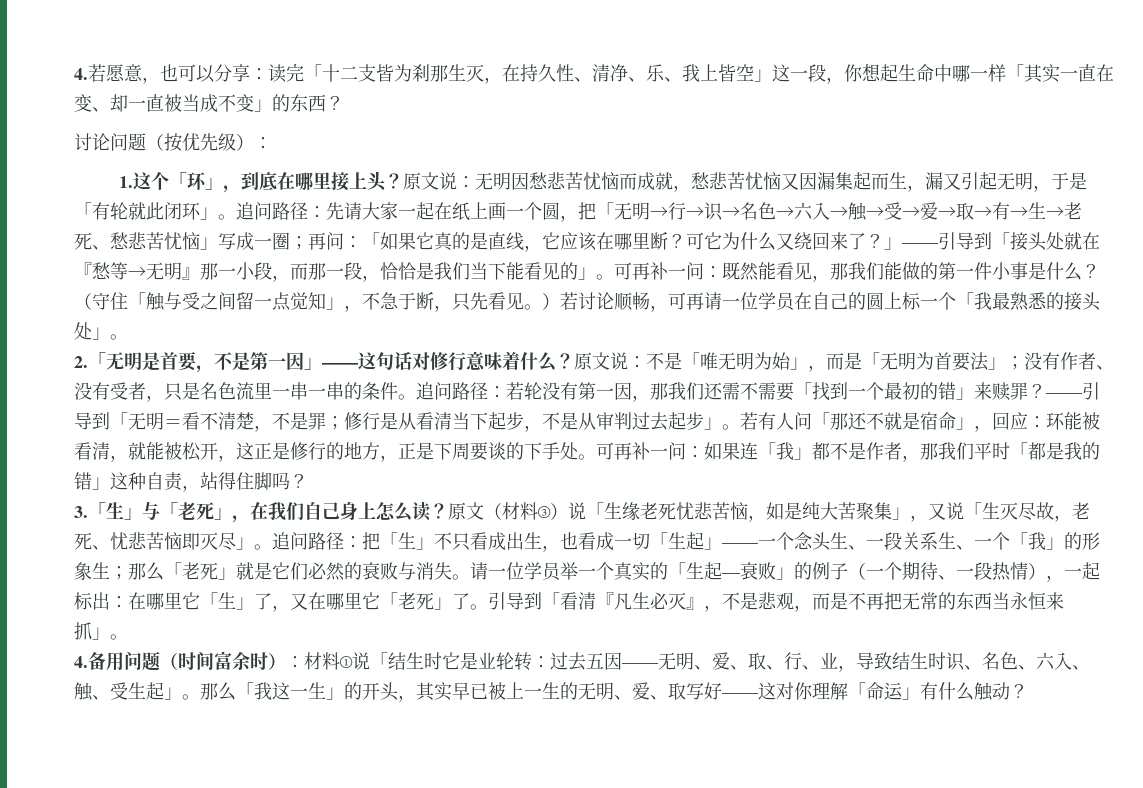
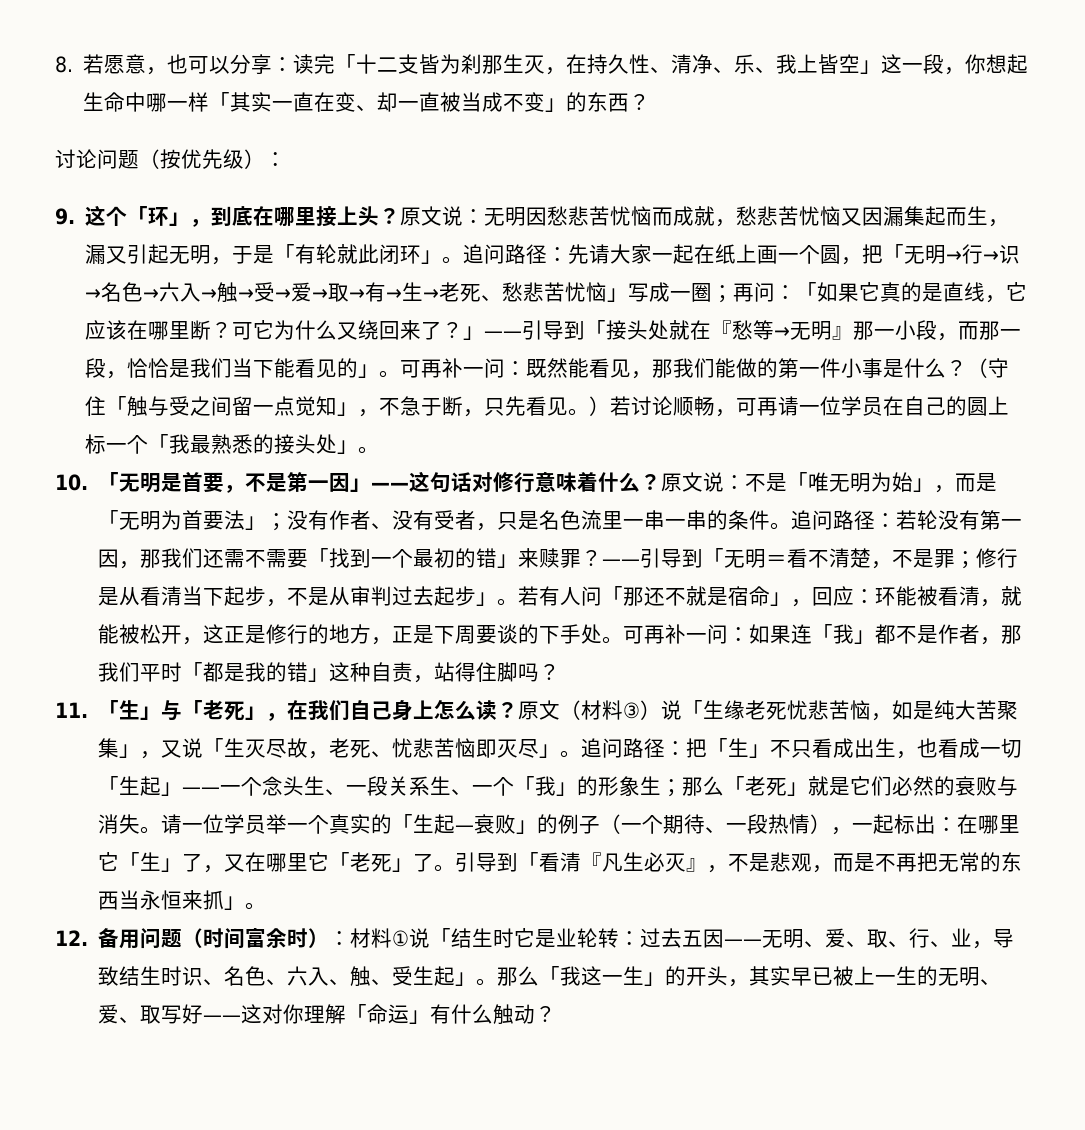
- 4.若愿意，也可以分享：读完「十二支皆为刹那生灭，在持久性、清净、乐、我上皆空」这一段，你想起生命中哪一样「其实一直在变、却一直被当成不变」的东西？
+ 8.若愿意，也可以分享：读完「十二支皆为刹那生灭，在持久性、清净、乐、我上皆空」这一段，你想起生命中哪一样「其实一直在变、却一直被当成不变」的东西？
- 1.这个「环」，到底在哪里接上头？
+ 9.这个「环」，到底在哪里接上头？
- 2.「无明是首要，不是第一因」——这句话对修行意味着什么？
+ 10.「无明是首要，不是第一因」——这句话对修行意味着什么？
- 3.「生」与「老死」，在我们自己身上怎么读？
+ 11.「生」与「老死」，在我们自己身上怎么读？
- 4.备用问题（时间富余时）：材料①说「结生时它是业轮转：过去五因——无明、爱、取、行、业，导致结生时识、名色、六入、触、受生起」。
+ 12.备用问题（时间富余时）：材料①说「结生时它是业轮转：过去五因——无明、爱、取、行、业，导致结生时识、名色、六入、触、受生起」。

